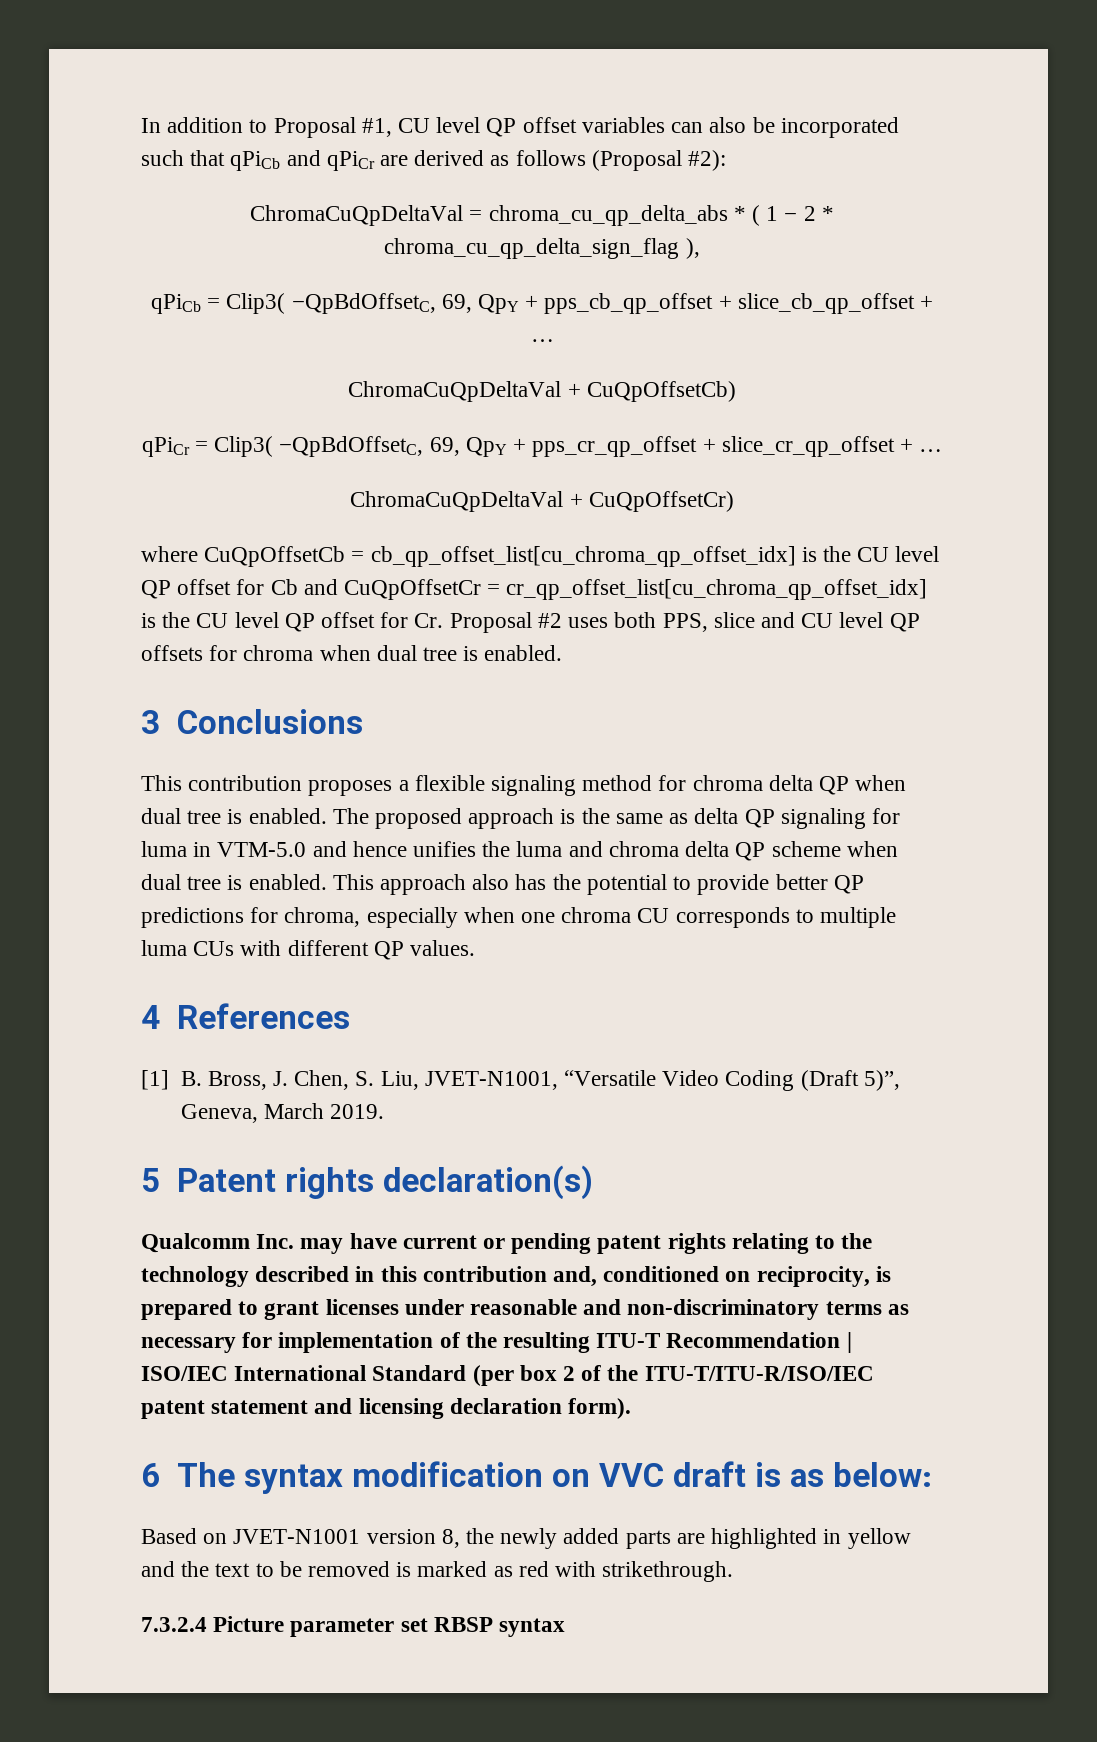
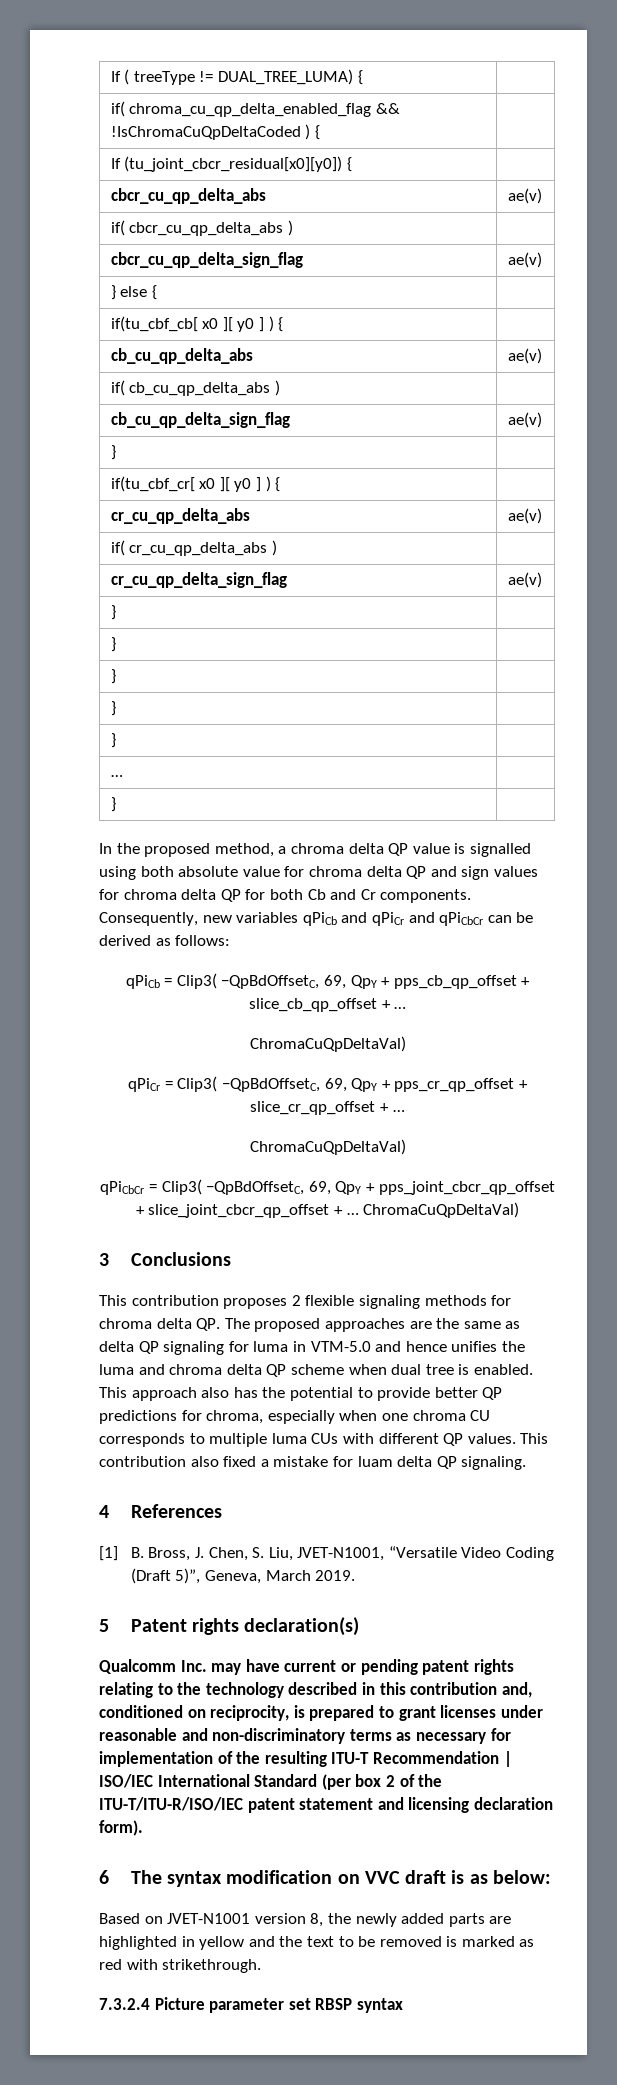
- In addition to Proposal #1, CU level QP offset variables can also be incorporated such that qPiCb and qPiCr are derived as follows (Proposal #2):
- ChromaCuQpDeltaVal = chroma_cu_qp_delta_abs * ( 1 − 2 * chroma_cu_qp_delta_sign_flag ),
+ If ( treeType != DUAL_TREE_LUMA) { |
+ if( chroma_cu_qp_delta_enabled_flag && !IsChromaCuQpDeltaCoded ) { |
+ If (tu_joint_cbcr_residual[x0][y0]) { |
+ cbcr_cu_qp_delta_abs | ae(v)
+ if( cbcr_cu_qp_delta_abs ) |
+ cbcr_cu_qp_delta_sign_flag | ae(v)
+ } else { |
+ if(tu_cbf_cb[ x0 ][ y0 ] ) { |
+ cb_cu_qp_delta_abs | ae(v)
+ if( cb_cu_qp_delta_abs ) |
+ cb_cu_qp_delta_sign_flag | ae(v)
+ } |
+ if(tu_cbf_cr[ x0 ][ y0 ] ) { |
+ cr_cu_qp_delta_abs | ae(v)
+ if( cr_cu_qp_delta_abs ) |
+ cr_cu_qp_delta_sign_flag | ae(v)
+ } |
+ } |
+ } |
+ } |
+ } |
+ … |
+ } |
+ In the proposed method, a chroma delta QP value is signalled using both absolute value for chroma delta QP and sign values for chroma delta QP for both Cb and Cr components. Consequently, new variables qPiCb and qPiCr and qPiCbCr can be derived as follows:
  qPiCb = Clip3( −QpBdOffsetC, 69, QpY + pps_cb_qp_offset + slice_cb_qp_offset + …
- ChromaCuQpDeltaVal + CuQpOffsetCb)
+ ChromaCuQpDeltaVal)
  qPiCr = Clip3( −QpBdOffsetC, 69, QpY + pps_cr_qp_offset + slice_cr_qp_offset + …
- ChromaCuQpDeltaVal + CuQpOffsetCr)
- where CuQpOffsetCb = cb_qp_offset_list[cu_chroma_qp_offset_idx] is the CU level QP offset for Cb and CuQpOffsetCr = cr_qp_offset_list[cu_chroma_qp_offset_idx] is the CU level QP offset for Cr. Proposal #2 uses both PPS, slice and CU level QP offsets for chroma when dual tree is enabled.
+ ChromaCuQpDeltaVal)
+ qPiCbCr = Clip3( −QpBdOffsetC, 69, QpY + pps_joint_cbcr_qp_offset + slice_joint_cbcr_qp_offset + … ChromaCuQpDeltaVal)
- This contribution proposes a flexible signaling method for chroma delta QP when dual tree is enabled. The proposed approach is the same as delta QP signaling for luma in VTM-5.0 and hence unifies the luma and chroma delta QP scheme when dual tree is enabled.
+ This contribution proposes 2 flexible signaling methods for chroma delta QP. The proposed approaches are the same as delta QP signaling for luma in VTM-5.0 and hence unifies the luma and chroma delta QP scheme when dual tree is enabled.
+ This contribution also fixed a mistake for luam delta QP signaling.

